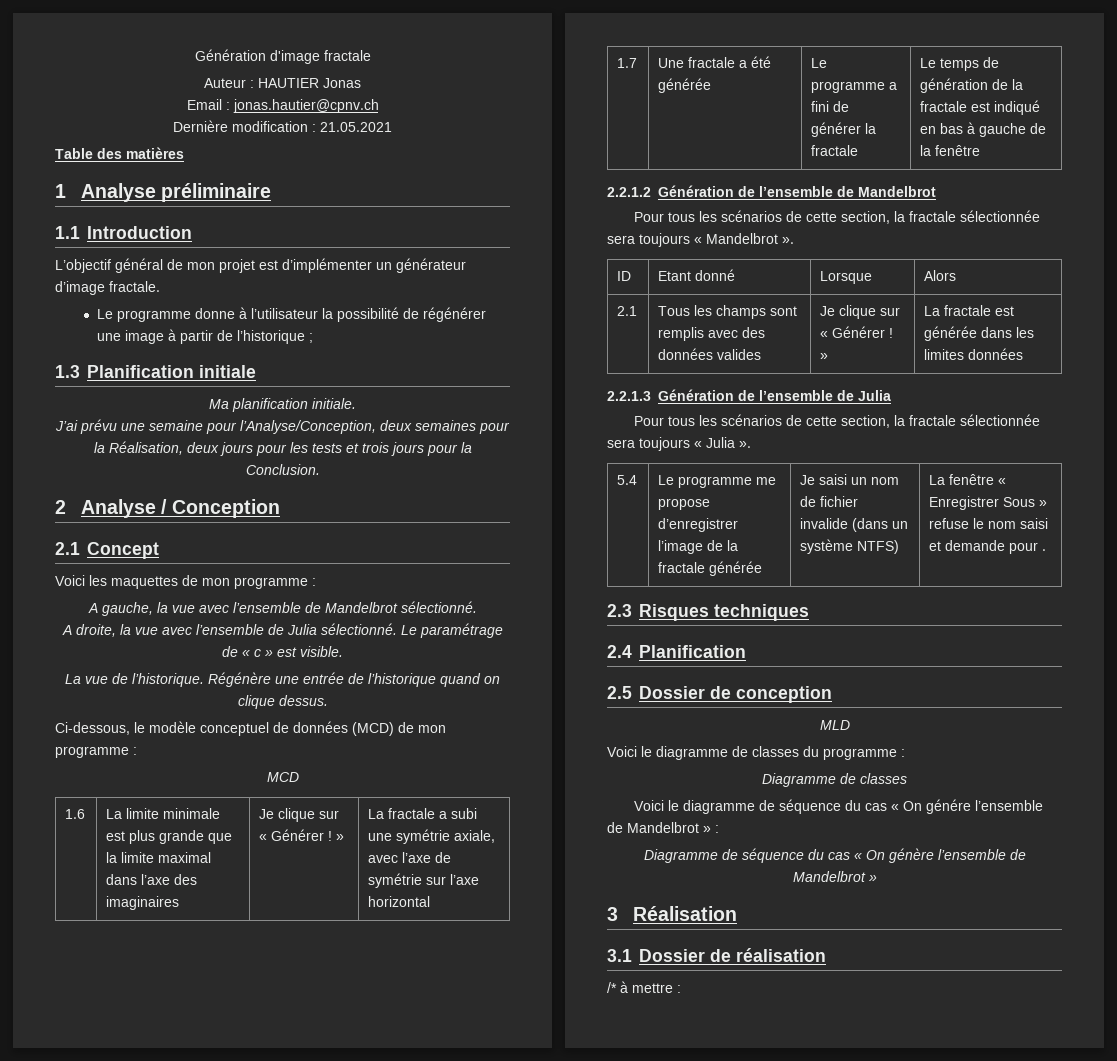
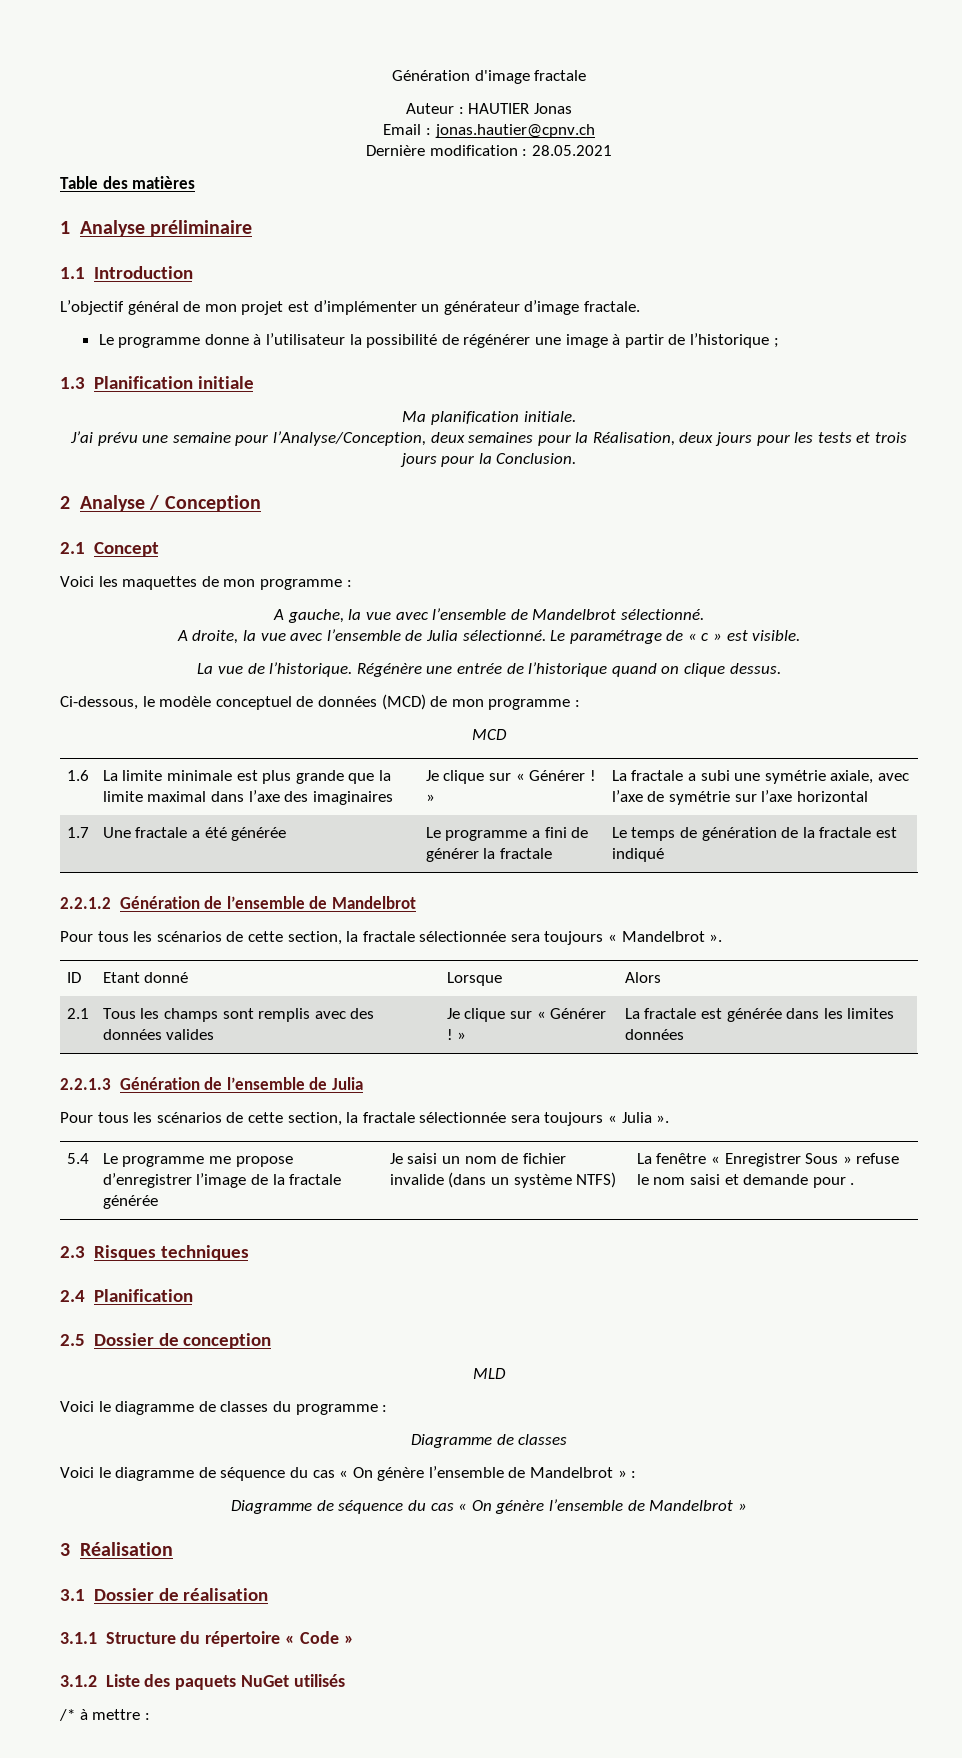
- Dernière modification : 21.05.2021
+ Dernière modification : 28.05.2021
- 1.7 | Une fractale a été générée | Le programme a fini de générer la fractale | Le temps de génération de la fractale est indiqué en bas à gauche de la fenêtre
+ 1.7 | Une fractale a été générée | Le programme a fini de générer la fractale | Le temps de génération de la fractale est indiqué
- Voici le diagramme de séquence du cas « On génére l’ensemble de Mandelbrot » :
+ Voici le diagramme de séquence du cas « On génère l’ensemble de Mandelbrot » :
+ 3.1.1 Structure du répertoire « Code »
+ 3.1.2 Liste des paquets NuGet utilisés

